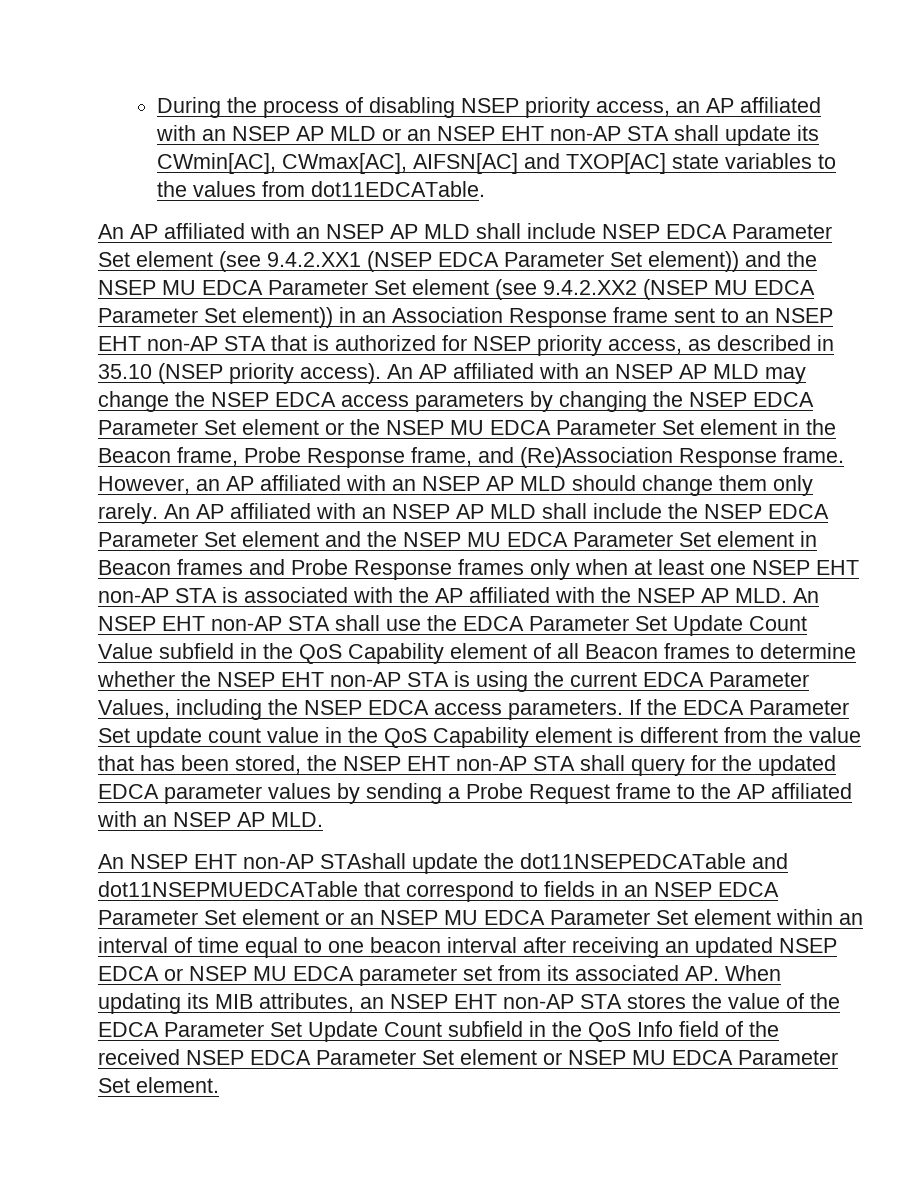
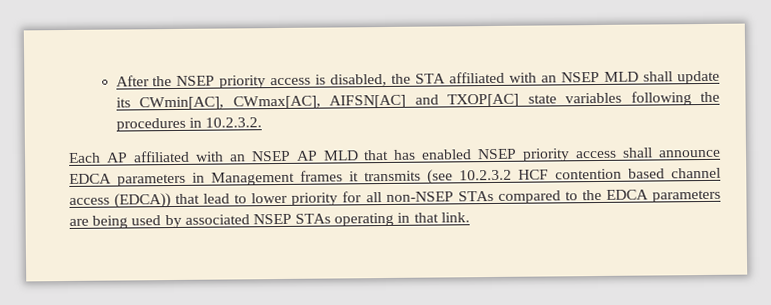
- During the process of disabling NSEP priority access, an AP affiliated with an NSEP AP MLD or an NSEP EHT non-AP STA shall update its CWmin[AC], CWmax[AC], AIFSN[AC] and TXOP[AC] state variables to the values from dot11EDCATable.
- An AP affiliated with an NSEP AP MLD shall include NSEP EDCA Parameter Set element (see 9.4.2.XX1 (NSEP EDCA Parameter Set element)) and the NSEP MU EDCA Parameter Set element (see 9.4.2.XX2 (NSEP MU EDCA Parameter Set element)) in an Association Response frame sent to an NSEP EHT non-AP STA that is authorized for NSEP priority access, as described in 35.10 (NSEP priority access). An AP affiliated with an NSEP AP MLD may change the NSEP EDCA access parameters by changing the NSEP EDCA Parameter Set element or the NSEP MU EDCA Parameter Set element in the Beacon frame, Probe Response frame, and (Re)Association Response frame. However, an AP affiliated with an NSEP AP MLD should change them only rarely. An AP affiliated with an NSEP AP MLD shall include the NSEP EDCA Parameter Set element and the NSEP MU EDCA Parameter Set element in Beacon frames and Probe Response frames only when at least one NSEP EHT non-AP STA is associated with the AP affiliated with the NSEP AP MLD. An NSEP EHT non-AP STA shall use the EDCA Parameter Set Update Count Value subfield in the QoS Capability element of all Beacon frames to determine whether the NSEP EHT non-AP STA is using the current EDCA Parameter Values, including the NSEP EDCA access parameters. If the EDCA Parameter Set update count value in the QoS Capability element is different from the value that has been stored, the NSEP EHT non-AP STA shall query for the updated EDCA parameter values by sending a Probe Request frame to the AP affiliated with an NSEP AP MLD.
- An NSEP EHT non-AP STAshall update the dot11NSEPEDCATable and dot11NSEPMUEDCATable that correspond to fields in an NSEP EDCA Parameter Set element or an NSEP MU EDCA Parameter Set element within an interval of time equal to one beacon interval after receiving an updated NSEP EDCA or NSEP MU EDCA parameter set from its associated AP. When updating its MIB attributes, an NSEP EHT non-AP STA stores the value of the EDCA Parameter Set Update Count subfield in the QoS Info field of the received NSEP EDCA Parameter Set element or NSEP MU EDCA Parameter Set element.
+ After the NSEP priority access is disabled, the STA affiliated with an NSEP MLD shall update its CWmin[AC], CWmax[AC], AIFSN[AC] and TXOP[AC] state variables following the procedures in 10.2.3.2.
+ Each AP affiliated with an NSEP AP MLD that has enabled NSEP priority access shall announce EDCA parameters in Management frames it transmits (see 10.2.3.2 HCF contention based channel access (EDCA)) that lead to lower priority for all non-NSEP STAs compared to the EDCA parameters are being used by associated NSEP STAs operating in that link.

